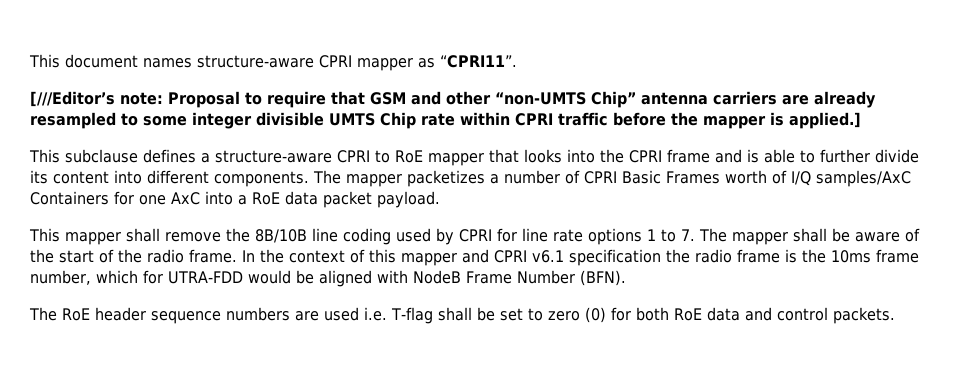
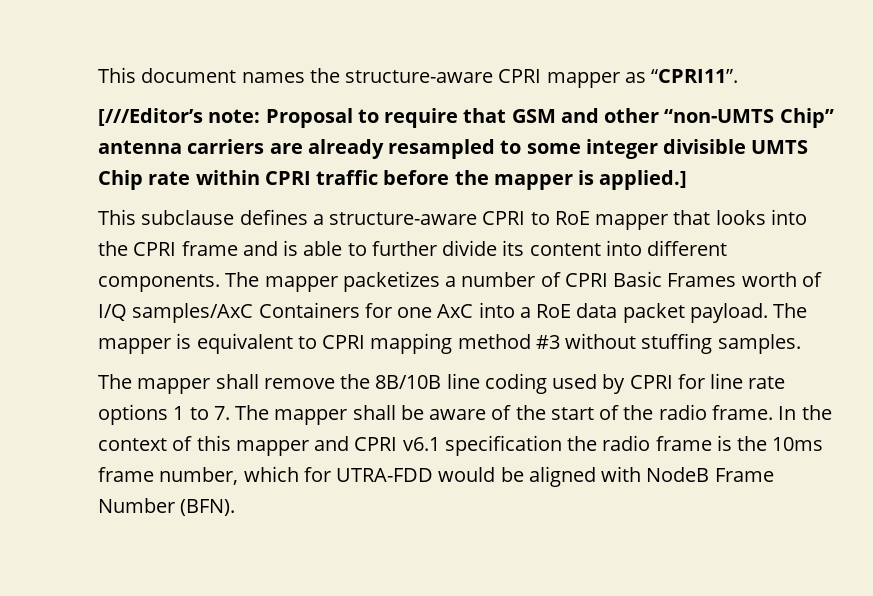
- This document names structure-aware CPRI mapper as “CPRI11”.
+ This document names the structure-aware CPRI mapper as “CPRI11”.
- The mapper packetizes a number of CPRI Basic Frames worth of I/Q samples/AxC Containers for one AxC into a RoE data packet payload.
- This mapper shall remove the 8B/10B line coding used by CPRI for line rate options 1 to 7. The mapper shall be aware of the start of the radio frame.
+ The mapper packetizes a number of CPRI Basic Frames worth of I/Q samples/AxC Containers for one AxC into a RoE data packet payload. The mapper is equivalent to CPRI mapping method #3 without stuffing samples.
+ The mapper shall remove the 8B/10B line coding used by CPRI for line rate options 1 to 7. The mapper shall be aware of the start of the radio frame.
- The RoE header sequence numbers are used i.e. T-flag shall be set to zero (0) for both RoE data and control packets.

